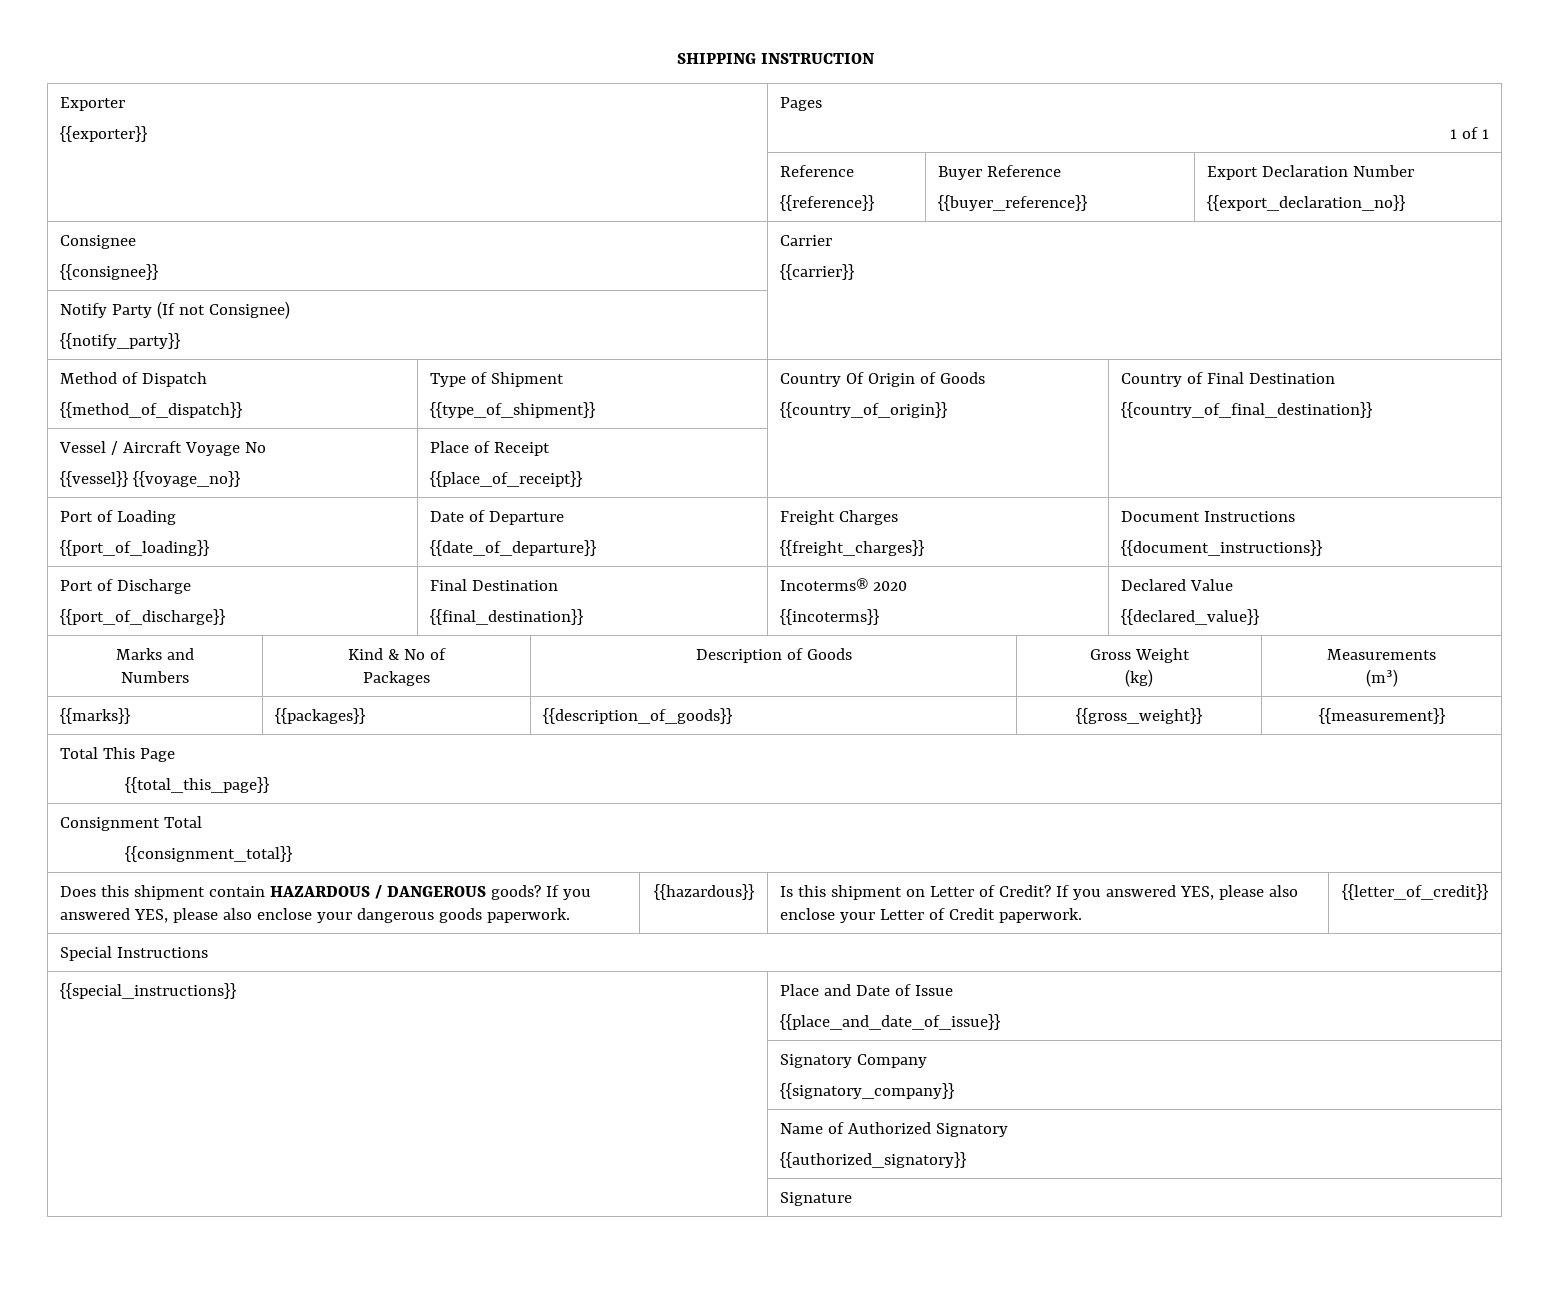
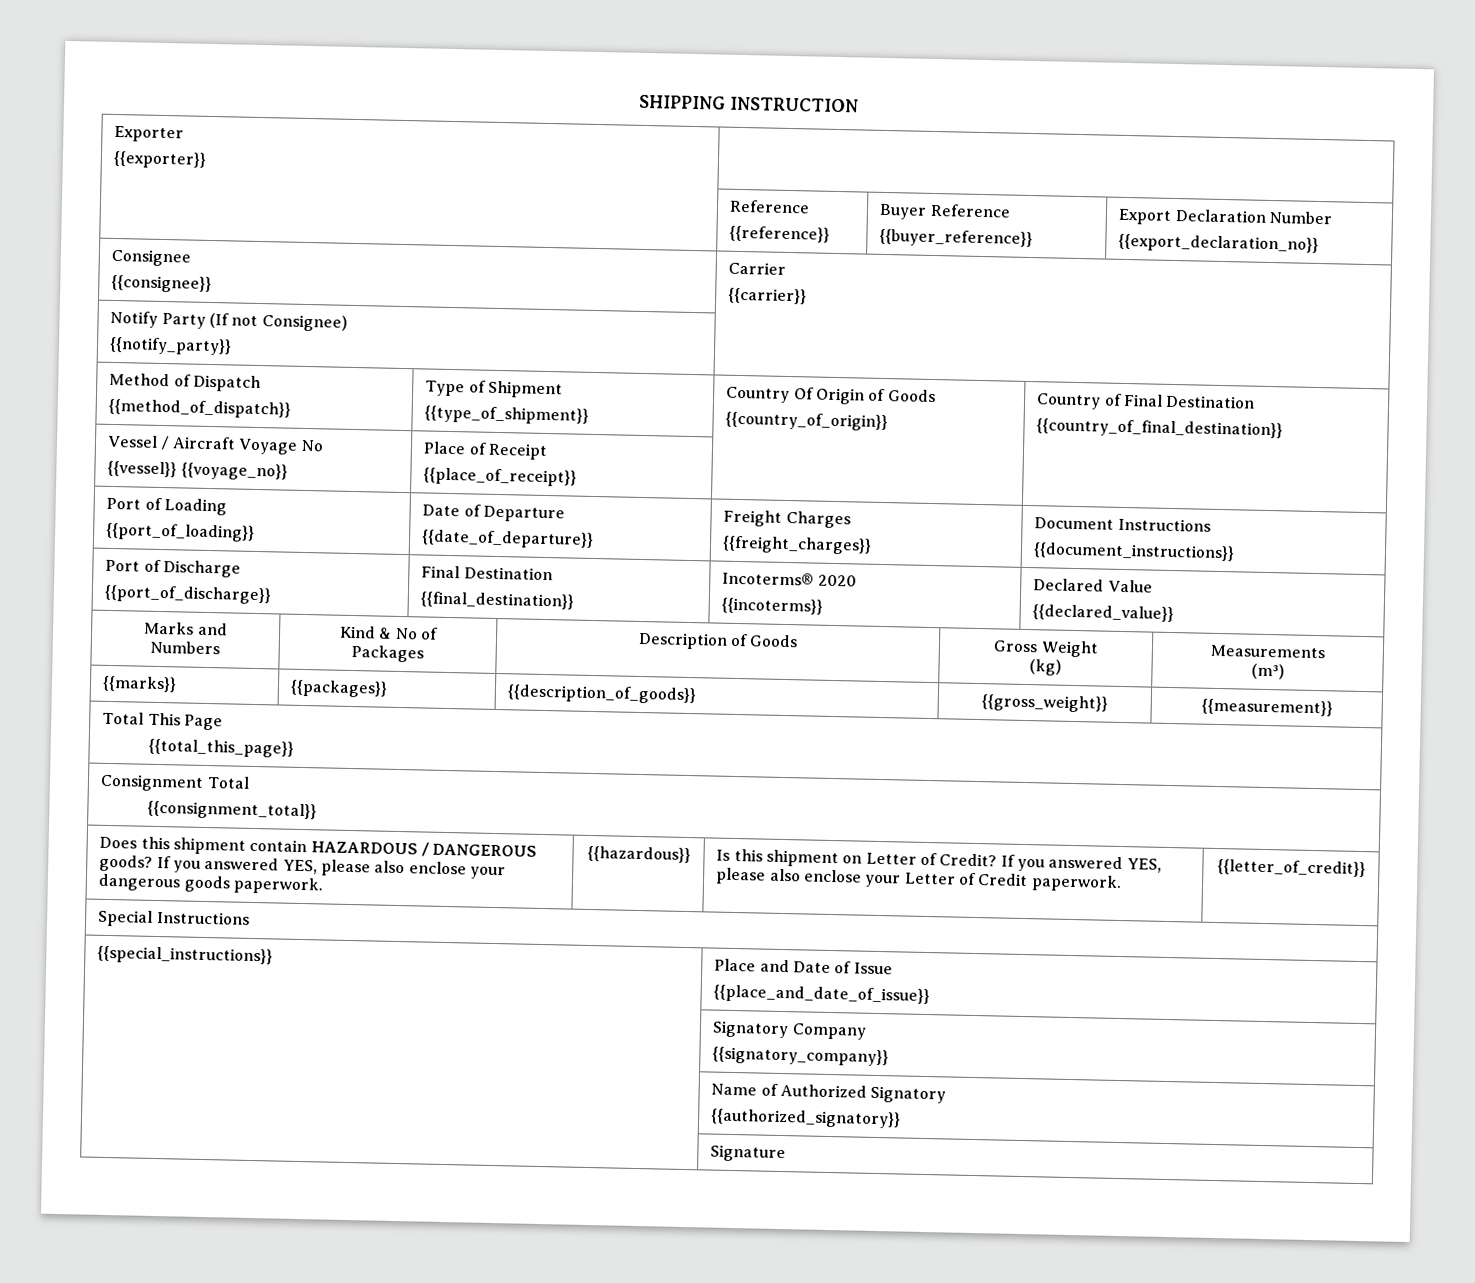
  Exporter
- {{exporter}} | Pages
- 1 of 1
+ {{exporter}} |

